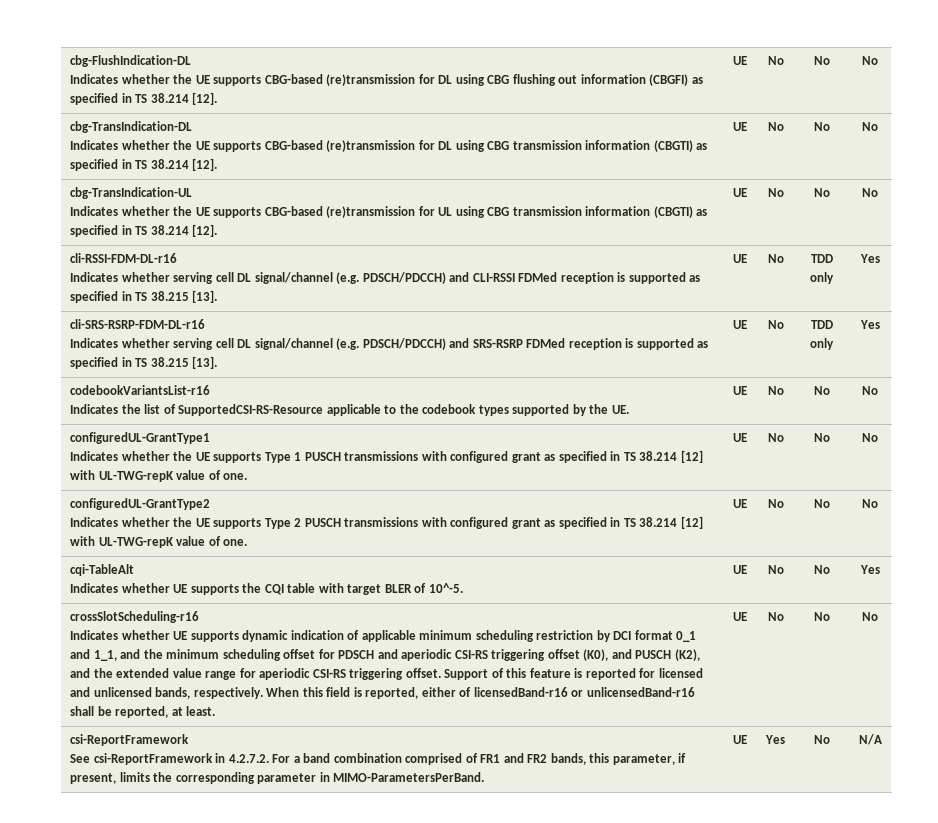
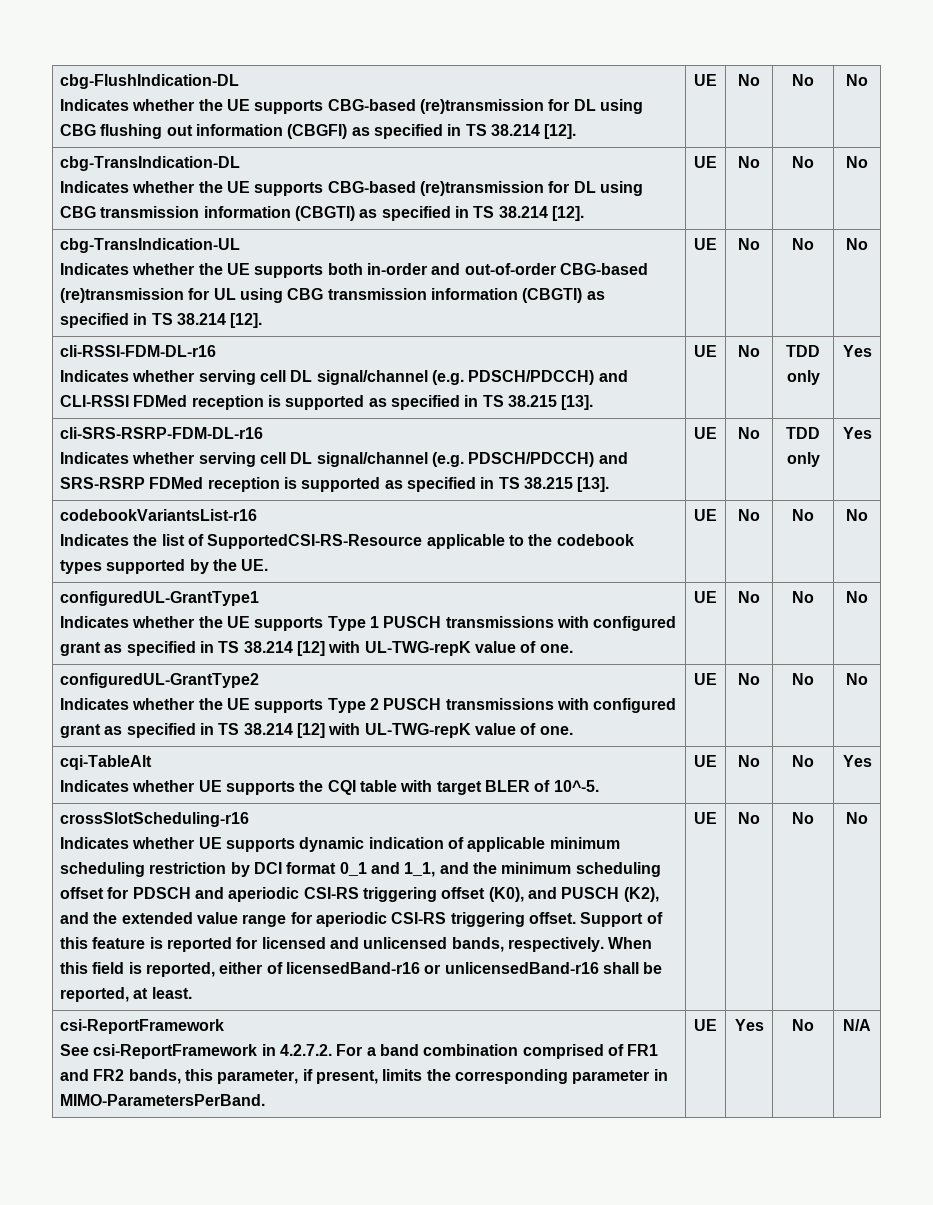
  cbg-TransIndication-UL
- Indicates whether the UE supports CBG-based (re)transmission for UL using CBG transmission information (CBGTI) as specified in TS 38.214 [12]. | UE | No | No | No
+ Indicates whether the UE supports both in-order and out-of-order CBG-based (re)transmission for UL using CBG transmission information (CBGTI) as specified in TS 38.214 [12]. | UE | No | No | No

